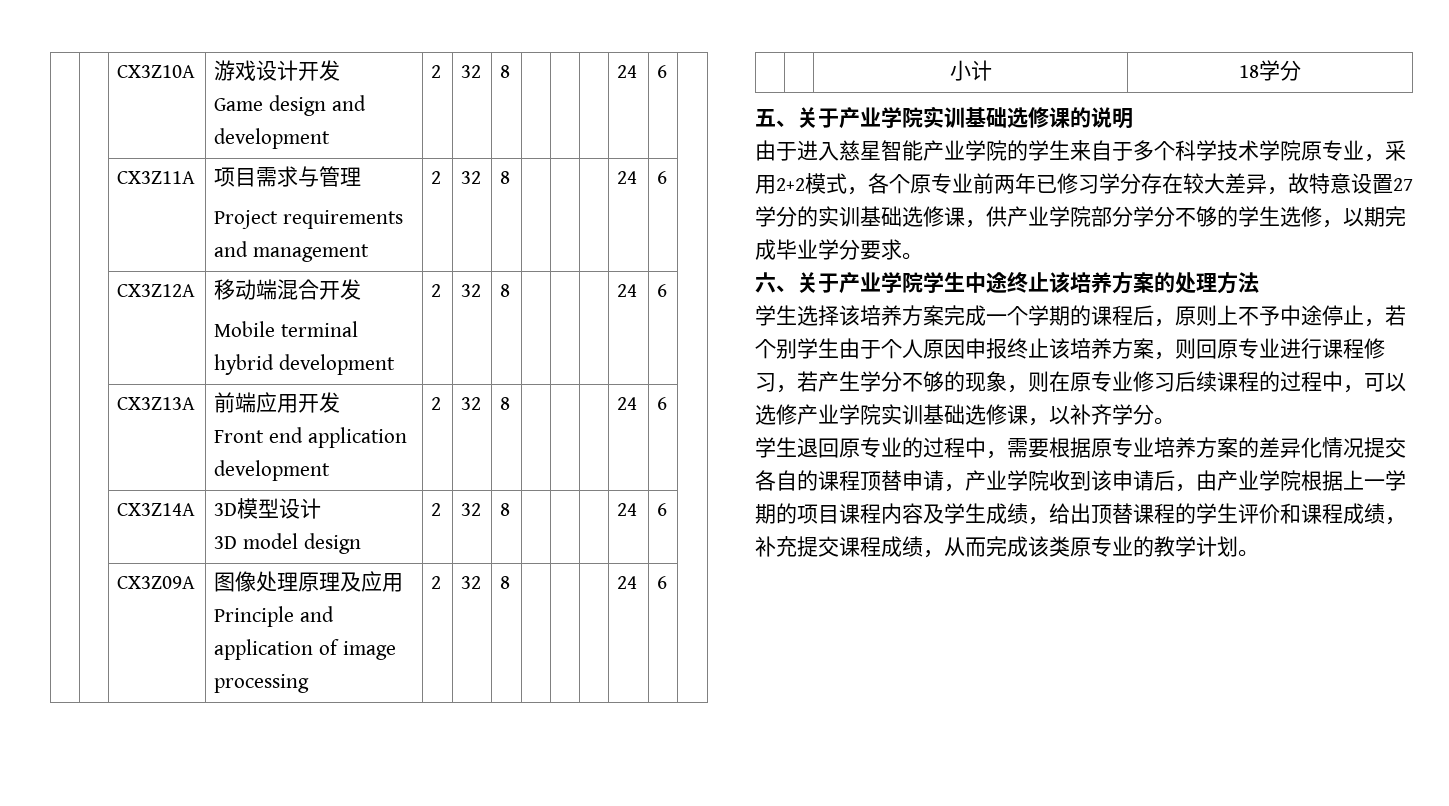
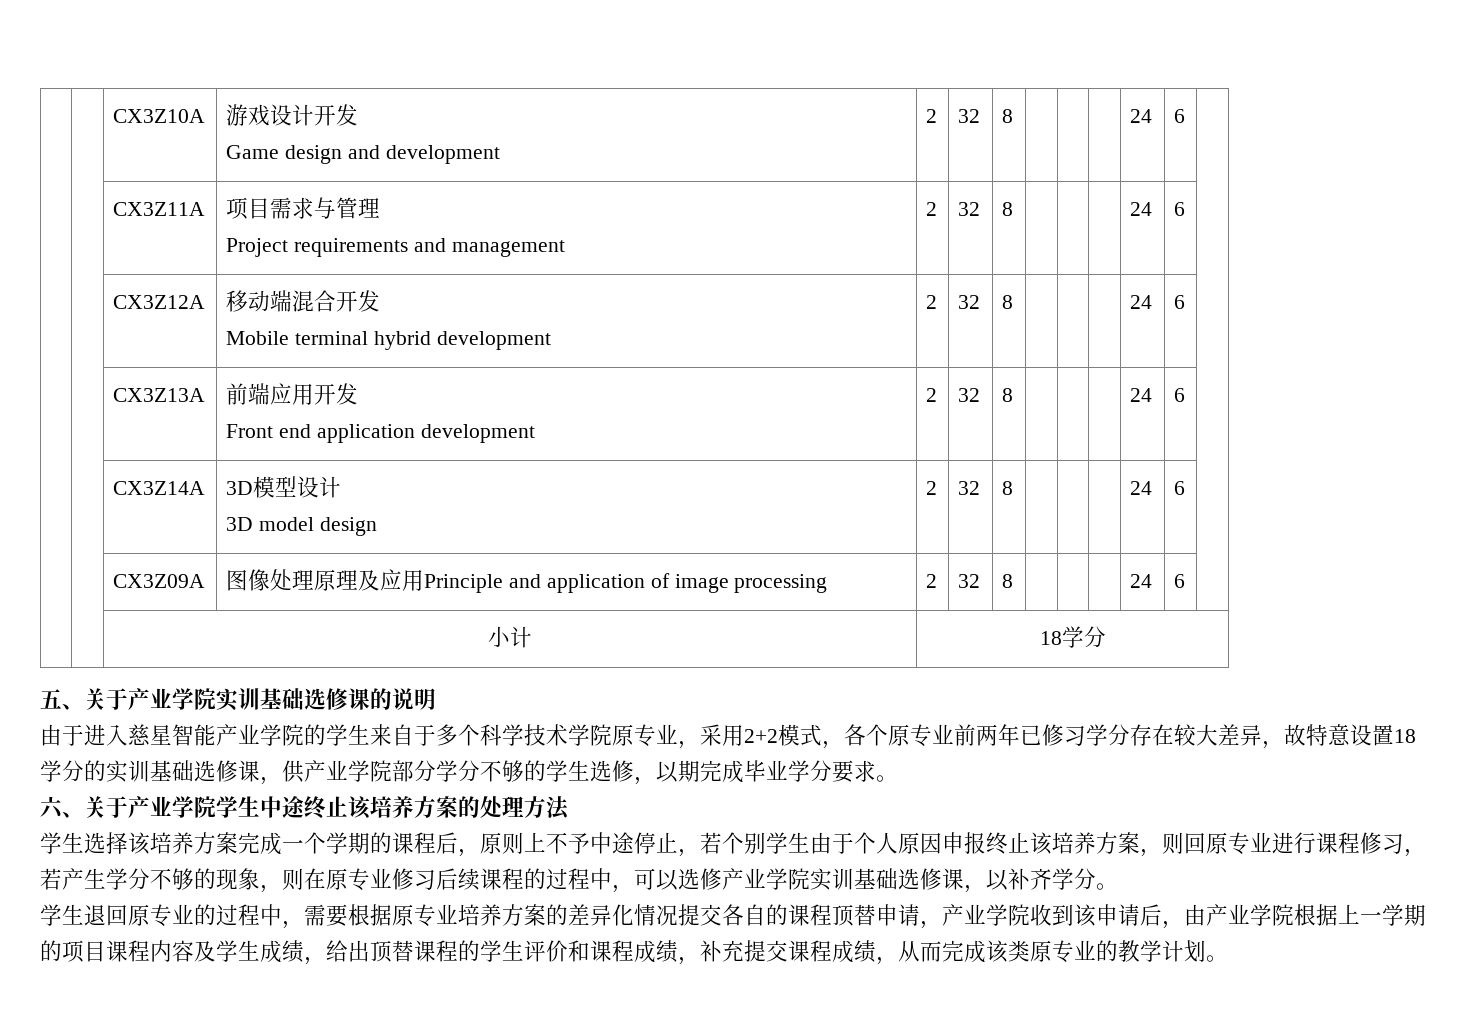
- 由于进入慈星智能产业学院的学生来自于多个科学技术学院原专业，采用2+2模式，各个原专业前两年已修习学分存在较大差异，故特意设置27学分的实训基础选修课，供产业学院部分学分不够的学生选修，以期完成毕业学分要求。
+ 由于进入慈星智能产业学院的学生来自于多个科学技术学院原专业，采用2+2模式，各个原专业前两年已修习学分存在较大差异，故特意设置18学分的实训基础选修课，供产业学院部分学分不够的学生选修，以期完成毕业学分要求。

